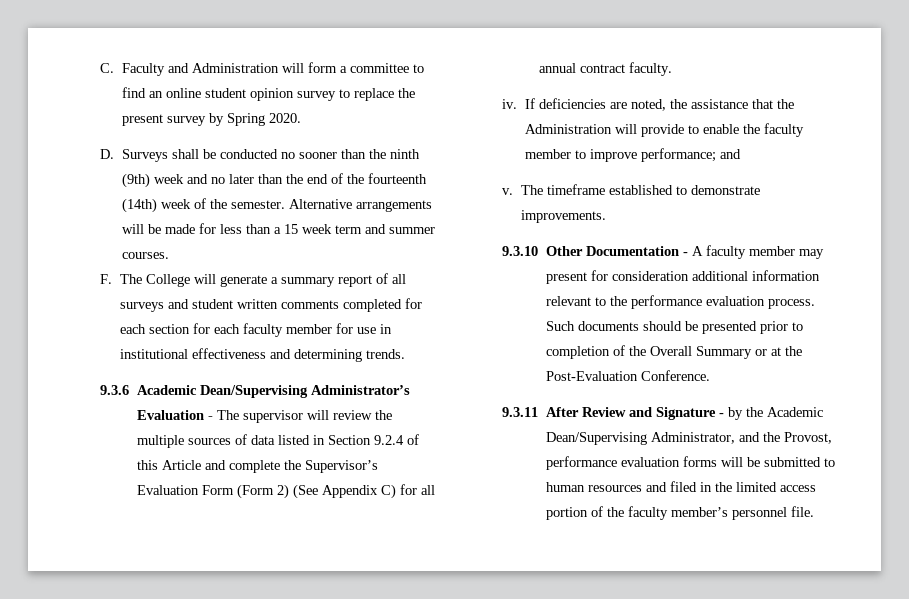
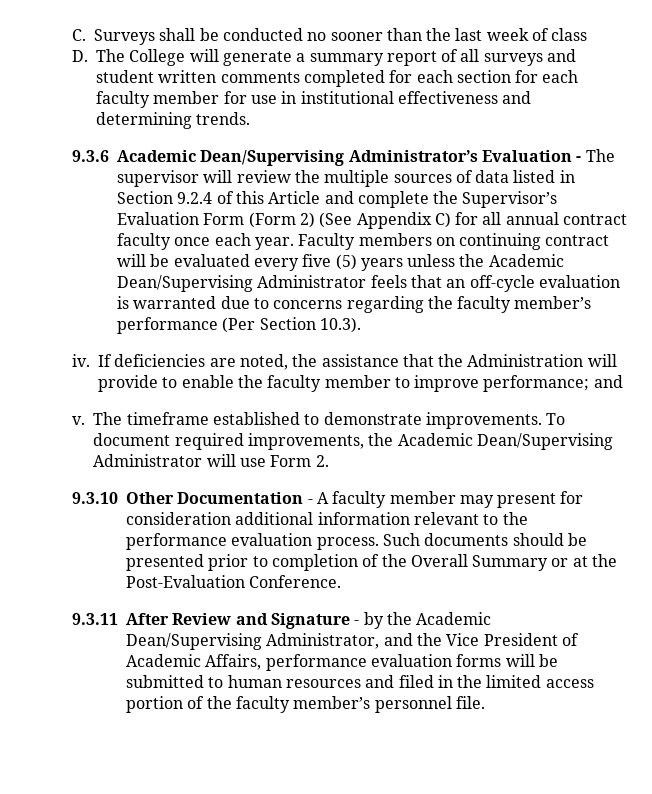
- C. Faculty and Administration will form a committee to find an online student opinion survey to replace the present survey by Spring 2020.
- D. Surveys shall be conducted no sooner than the ninth (9th) week and no later than the end of the fourteenth (14th) week of the semester. Alternative arrangements will be made for less than a 15 week term and summer courses.
- F. The College will generate a summary report of all surveys and student written comments completed for each section for each faculty member for use in institutional effectiveness and determining trends.
+ C. Surveys shall be conducted no sooner than the last week of class
+ D. The College will generate a summary report of all surveys and student written comments completed for each section for each faculty member for use in institutional effectiveness and determining trends.
- 9.3.6 Academic Dean/Supervising Administrator’s Evaluation - The supervisor will review the multiple sources of data listed in Section 9.2.4 of this Article and complete the Supervisor’s Evaluation Form (Form 2) (See Appendix C) for all annual contract faculty.
+ 9.3.6 Academic Dean/Supervising Administrator’s Evaluation - The supervisor will review the multiple sources of data listed in Section 9.2.4 of this Article and complete the Supervisor’s Evaluation Form (Form 2) (See Appendix C) for all annual contract faculty once each year. Faculty members on continuing contract will be evaluated every five (5) years unless the Academic Dean/Supervising Administrator feels that an off-cycle evaluation is warranted due to concerns regarding the faculty member’s performance (Per Section 10.3).
+ To document required improvements, the Academic Dean/Supervising Administrator will use Form 2.
- 9.3.11 After Review and Signature - by the Academic Dean/Supervising Administrator, and the Provost, performance evaluation forms will be submitted to human resources and filed in the limited access portion of the faculty member’s personnel file.
+ 9.3.11 After Review and Signature - by the Academic Dean/Supervising Administrator, and the Vice President of Academic Affairs, performance evaluation forms will be submitted to human resources and filed in the limited access portion of the faculty member’s personnel file.

